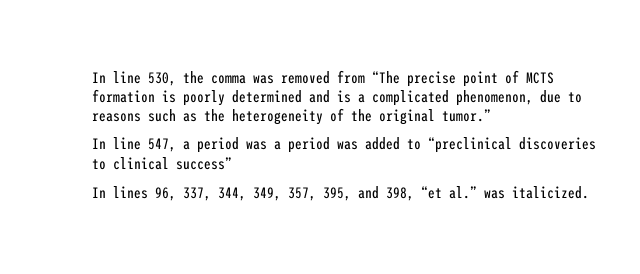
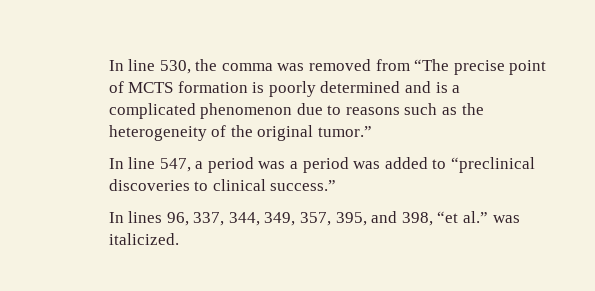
- In line 530, the comma was removed from “The precise point of MCTS formation is poorly determined and is a complicated phenomenon, due to reasons such as the heterogeneity of the original tumor.”
+ In line 530, the comma was removed from “The precise point of MCTS formation is poorly determined and is a complicated phenomenon due to reasons such as the heterogeneity of the original tumor.”
- In line 547, a period was a period was added to “preclinical discoveries to clinical success”
+ In line 547, a period was a period was added to “preclinical discoveries to clinical success.”

